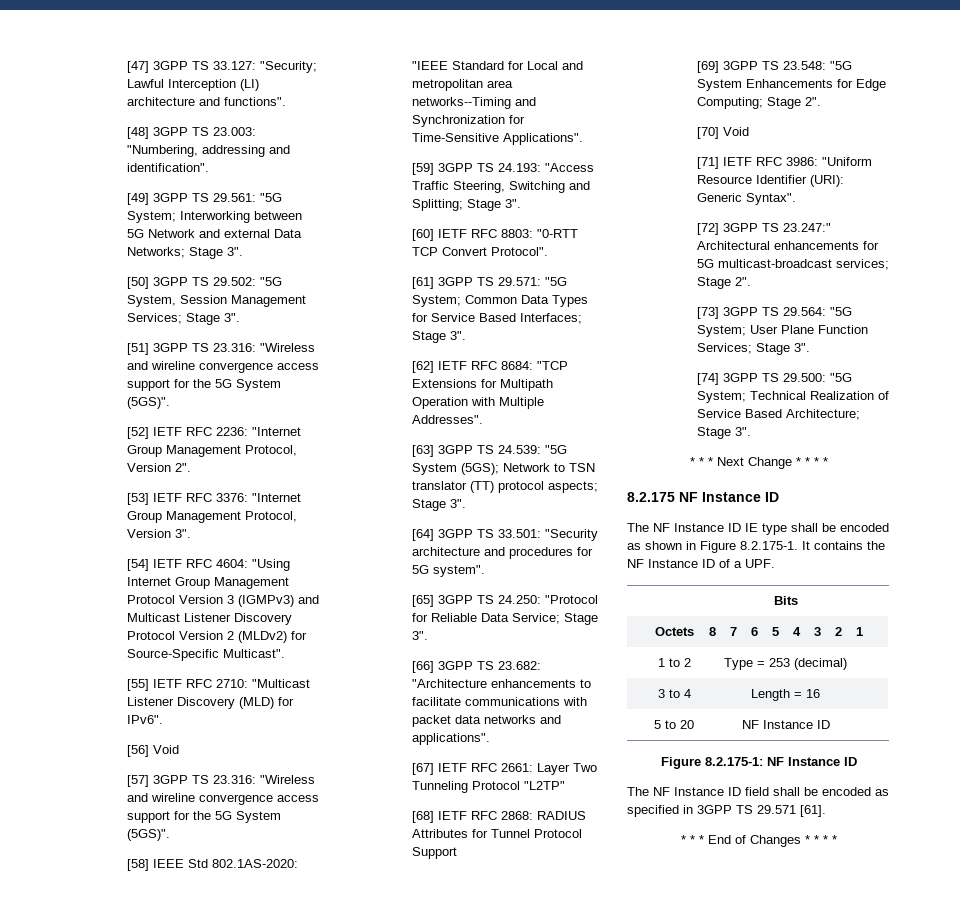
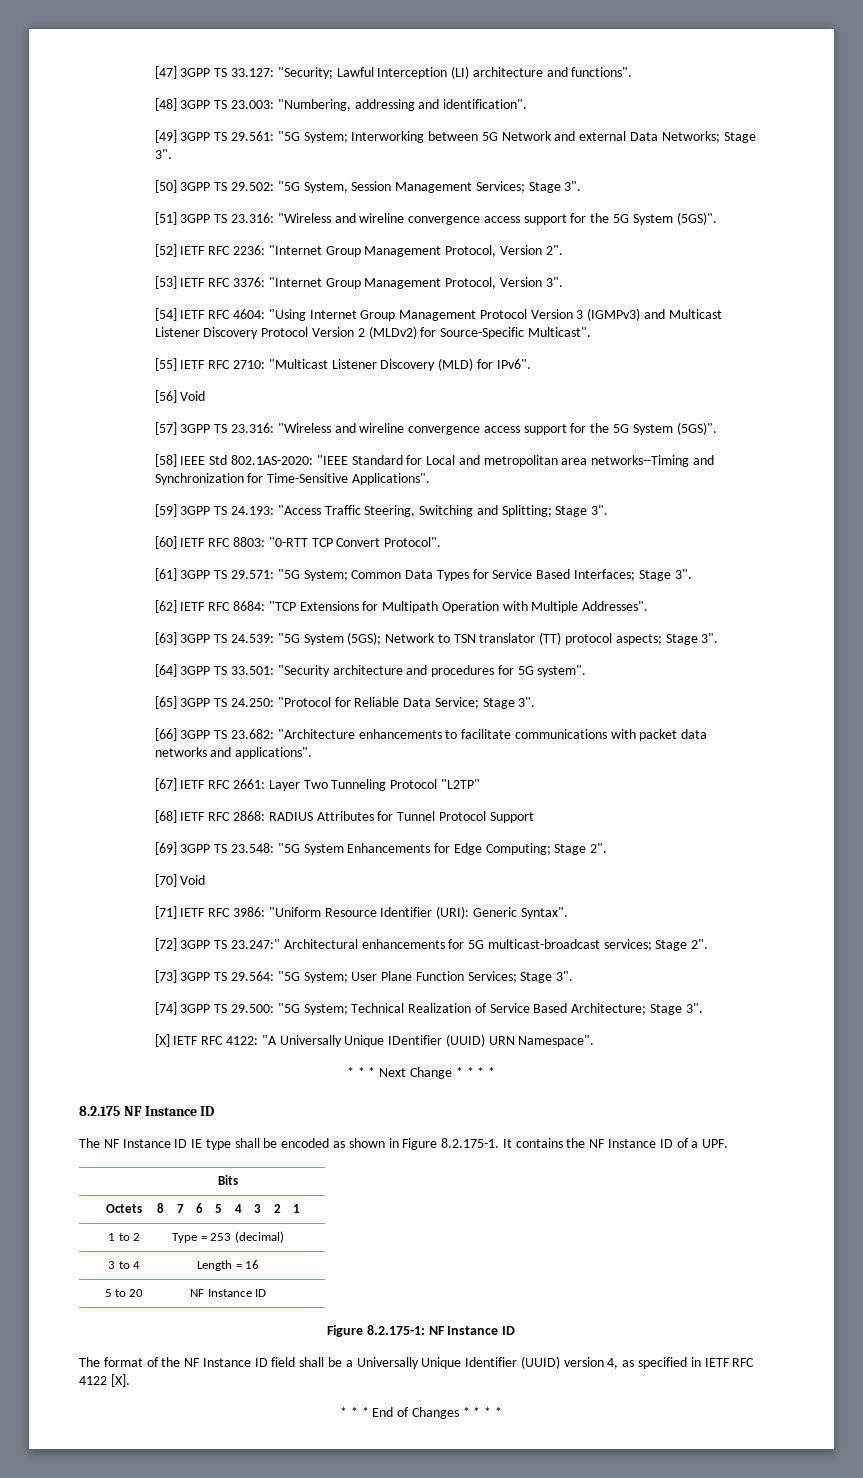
+ [X] IETF RFC 4122: "A Universally Unique IDentifier (UUID) URN Namespace".
- The NF Instance ID field shall be encoded as specified in 3GPP TS 29.571 [61].
+ The format of the NF Instance ID field shall be a Universally Unique Identifier (UUID) version 4, as specified in IETF RFC 4122 [X].

